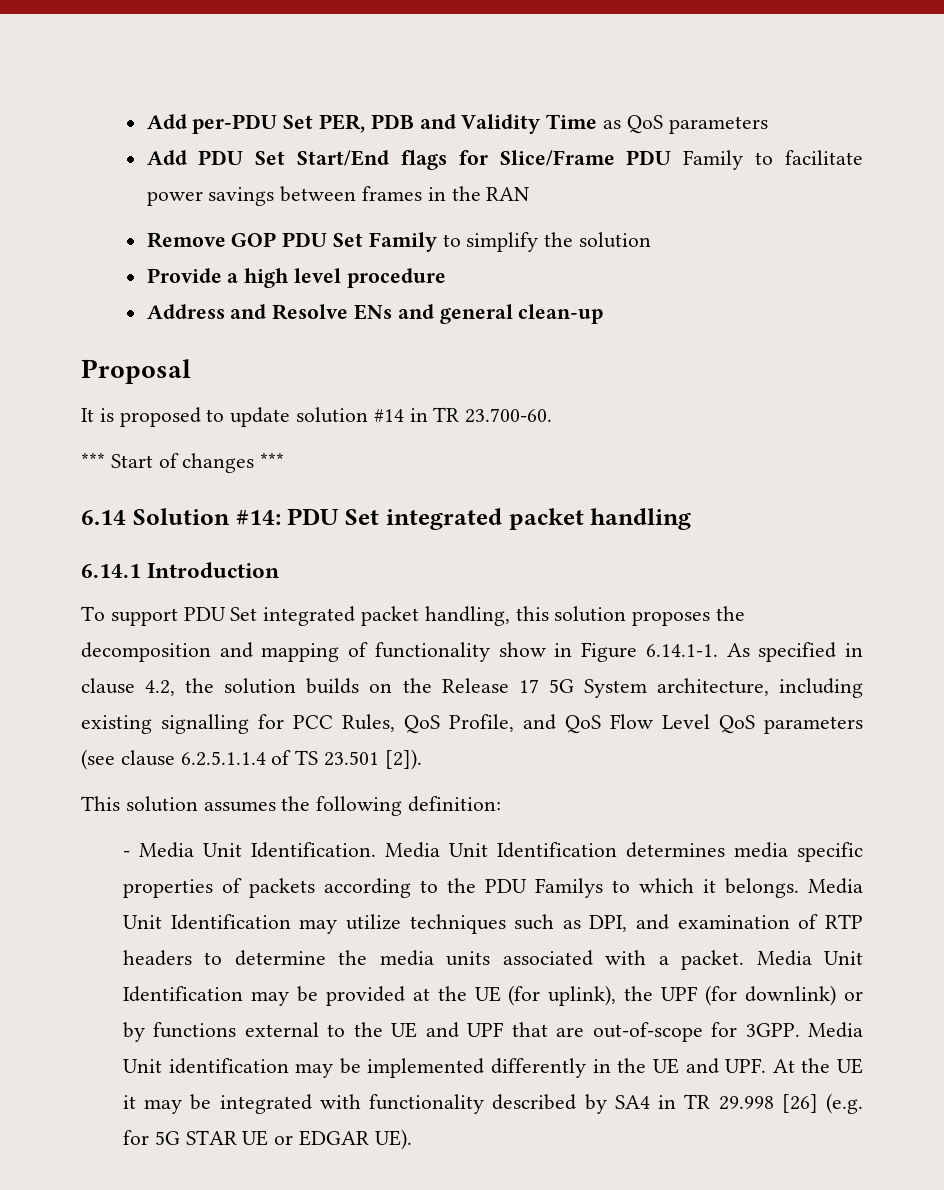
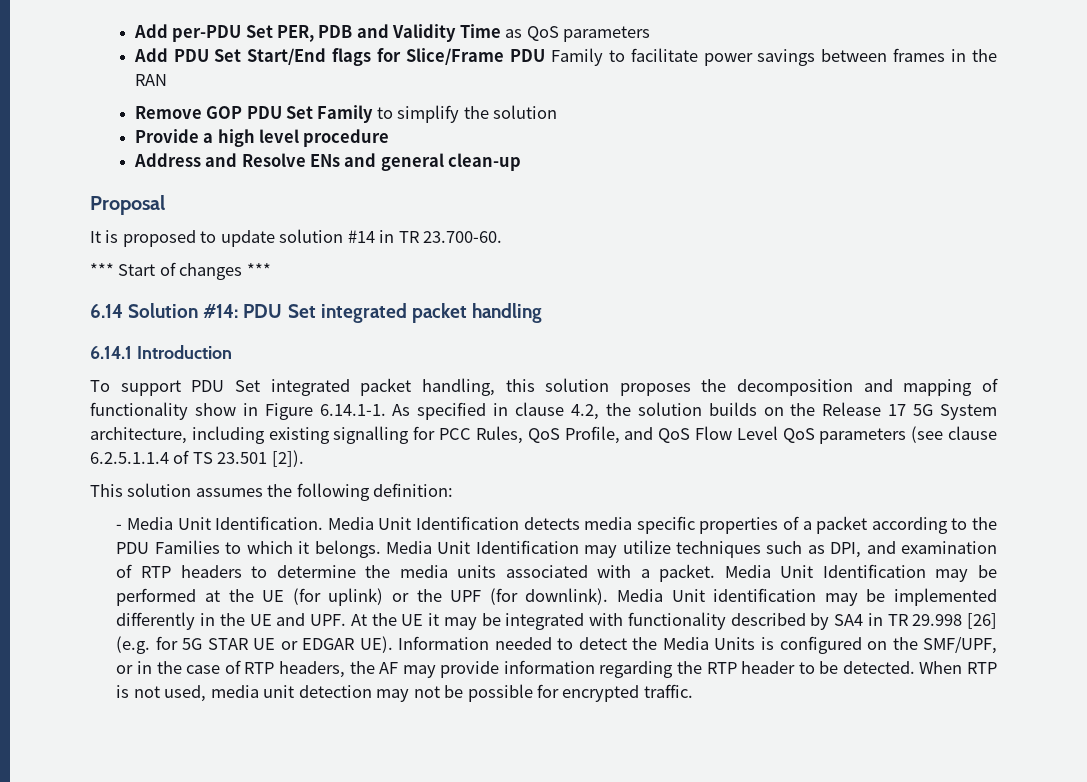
- Media Unit Identification determines media specific properties of packets according to the PDU Familys to which it belongs.
+ Media Unit Identification detects media specific properties of a packet according to the PDU Families to which it belongs.
- Media Unit Identification may be provided at the UE (for uplink), the UPF (for downlink) or by functions external to the UE and UPF that are out-of-scope for 3GPP.
+ Media Unit Identification may be performed at the UE (for uplink) or the UPF (for downlink).
- Media Unit identification may be implemented differently in the UE and UPF. At the UE it may be integrated with functionality described by SA4 in TR 29.998 [26] (e.g. for 5G STAR UE or EDGAR UE).
+ Media Unit identification may be implemented differently in the UE and UPF. At the UE it may be integrated with functionality described by SA4 in TR 29.998 [26] (e.g. for 5G STAR UE or EDGAR UE). Information needed to detect the Media Units is configured on the SMF/UPF, or in the case of RTP headers, the AF may provide information regarding the RTP header to be detected. When RTP is not used, media unit detection may not be possible for encrypted traffic.

